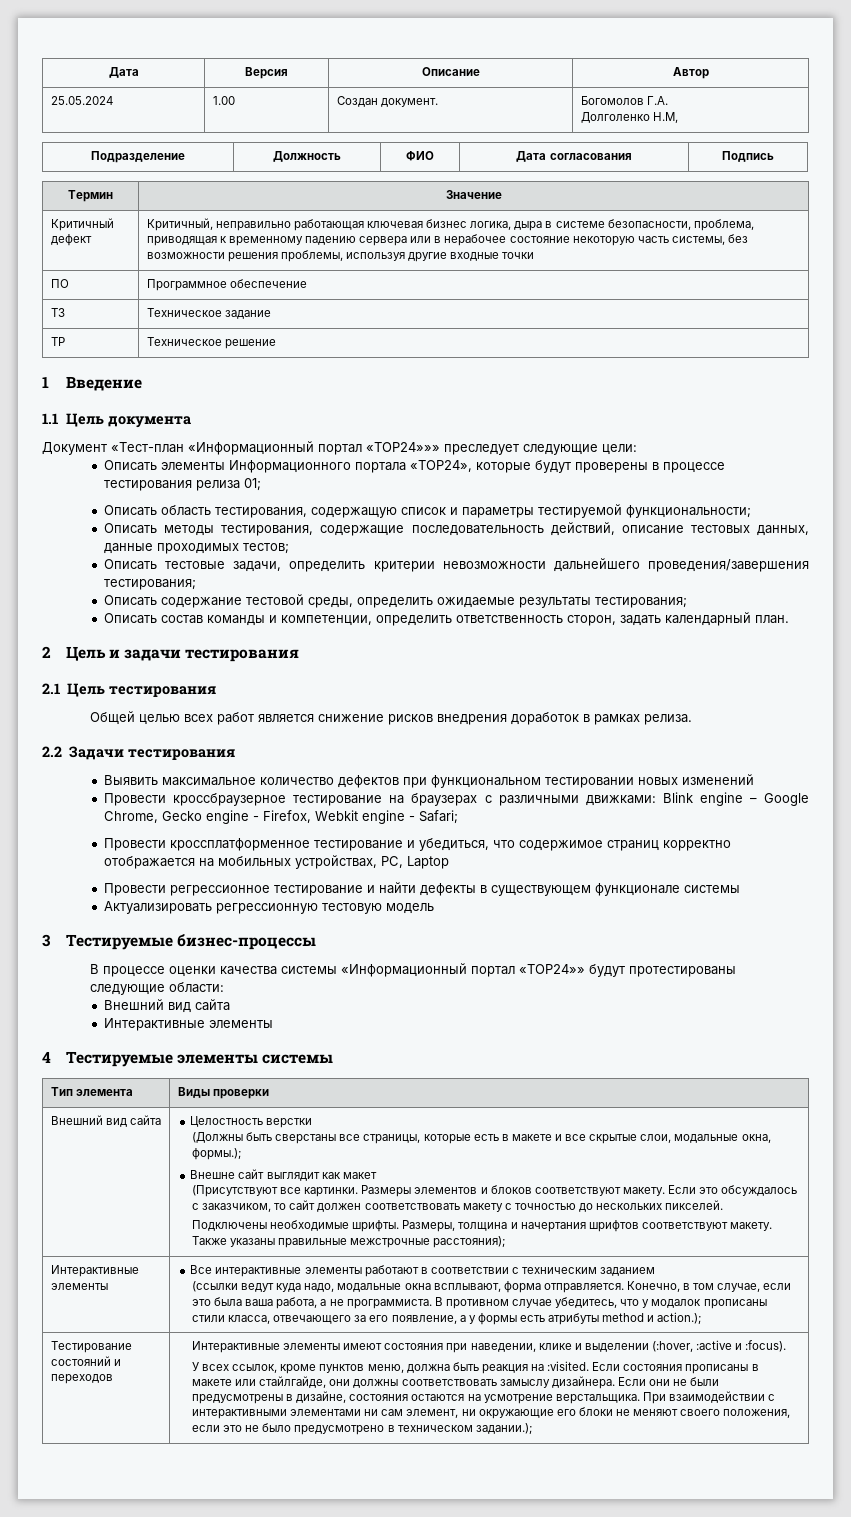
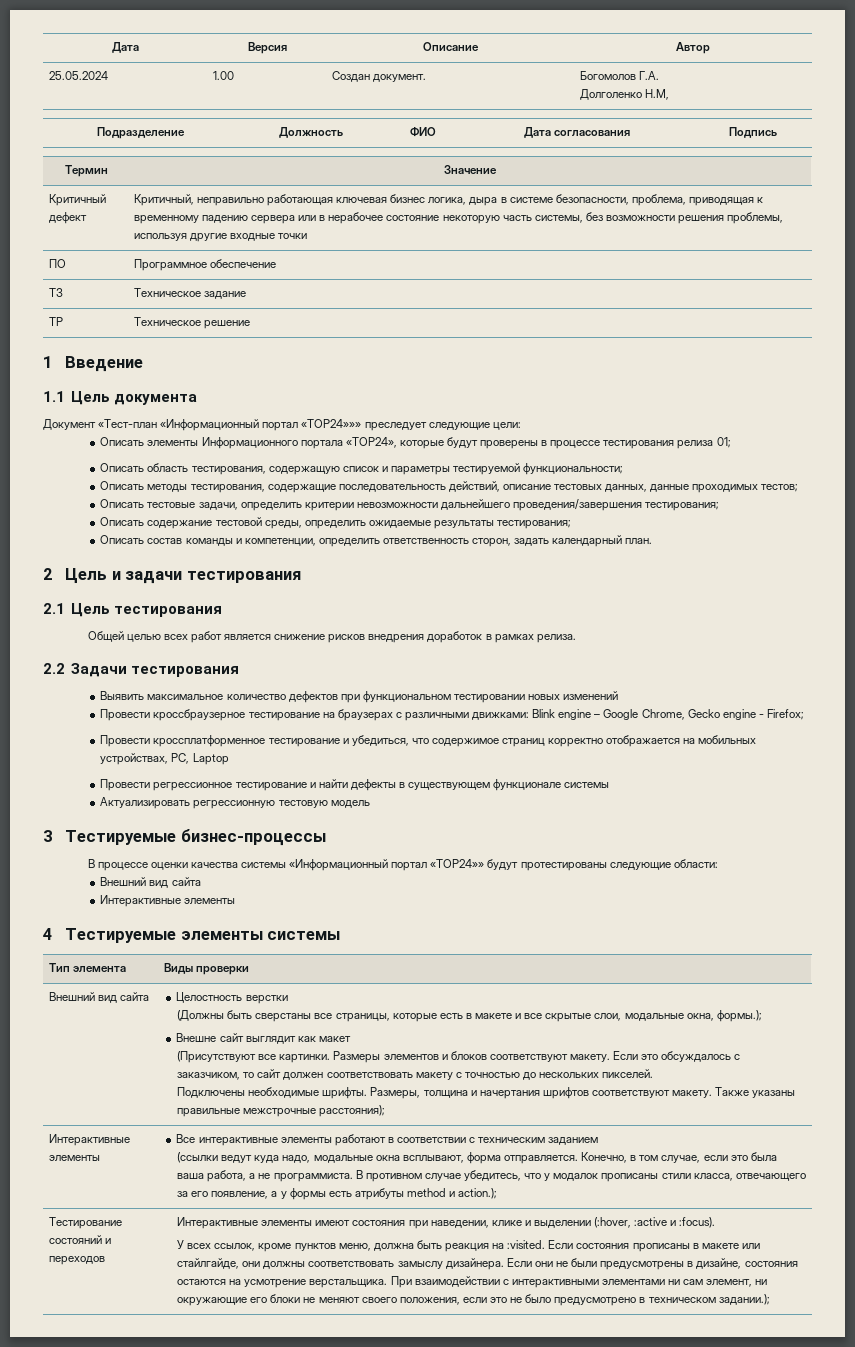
- Провести кроссбраузерное тестирование на браузерах с различными движками: Blink engine – Google Chrome, Gecko engine - Firefox, Webkit engine - Safari;
+ Провести кроссбраузерное тестирование на браузерах с различными движками: Blink engine – Google Chrome, Gecko engine - Firefox;

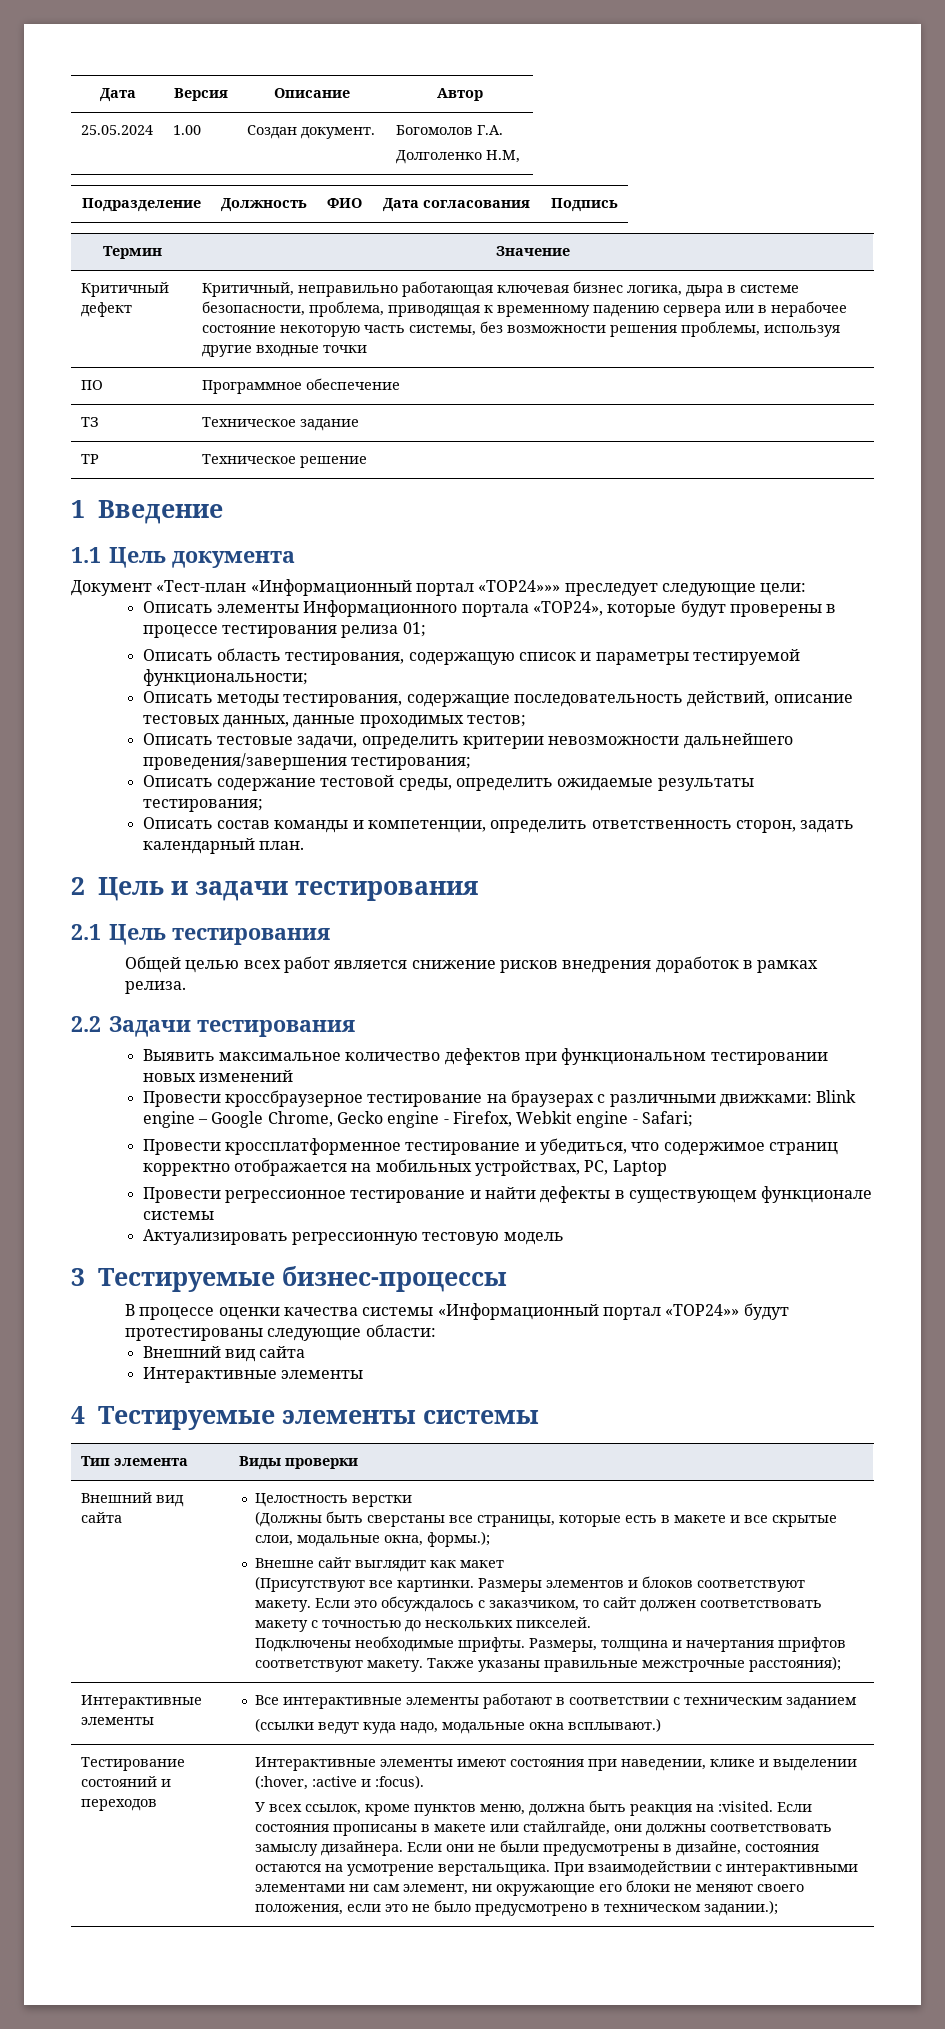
- Провести кроссбраузерное тестирование на браузерах с различными движками: Blink engine – Google Chrome, Gecko engine - Firefox;
+ Провести кроссбраузерное тестирование на браузерах с различными движками: Blink engine – Google Chrome, Gecko engine - Firefox, Webkit engine - Safari;
- (ссылки ведут куда надо, модальные окна всплывают, форма отправляется. Конечно, в том случае, если это была ваша работа, а не программиста. В противном случае убедитесь, что у модалок прописаны стили класса, отвечающего за его появление, а у формы есть атрибуты method и action.);
+ (ссылки ведут куда надо, модальные окна всплывают.)

